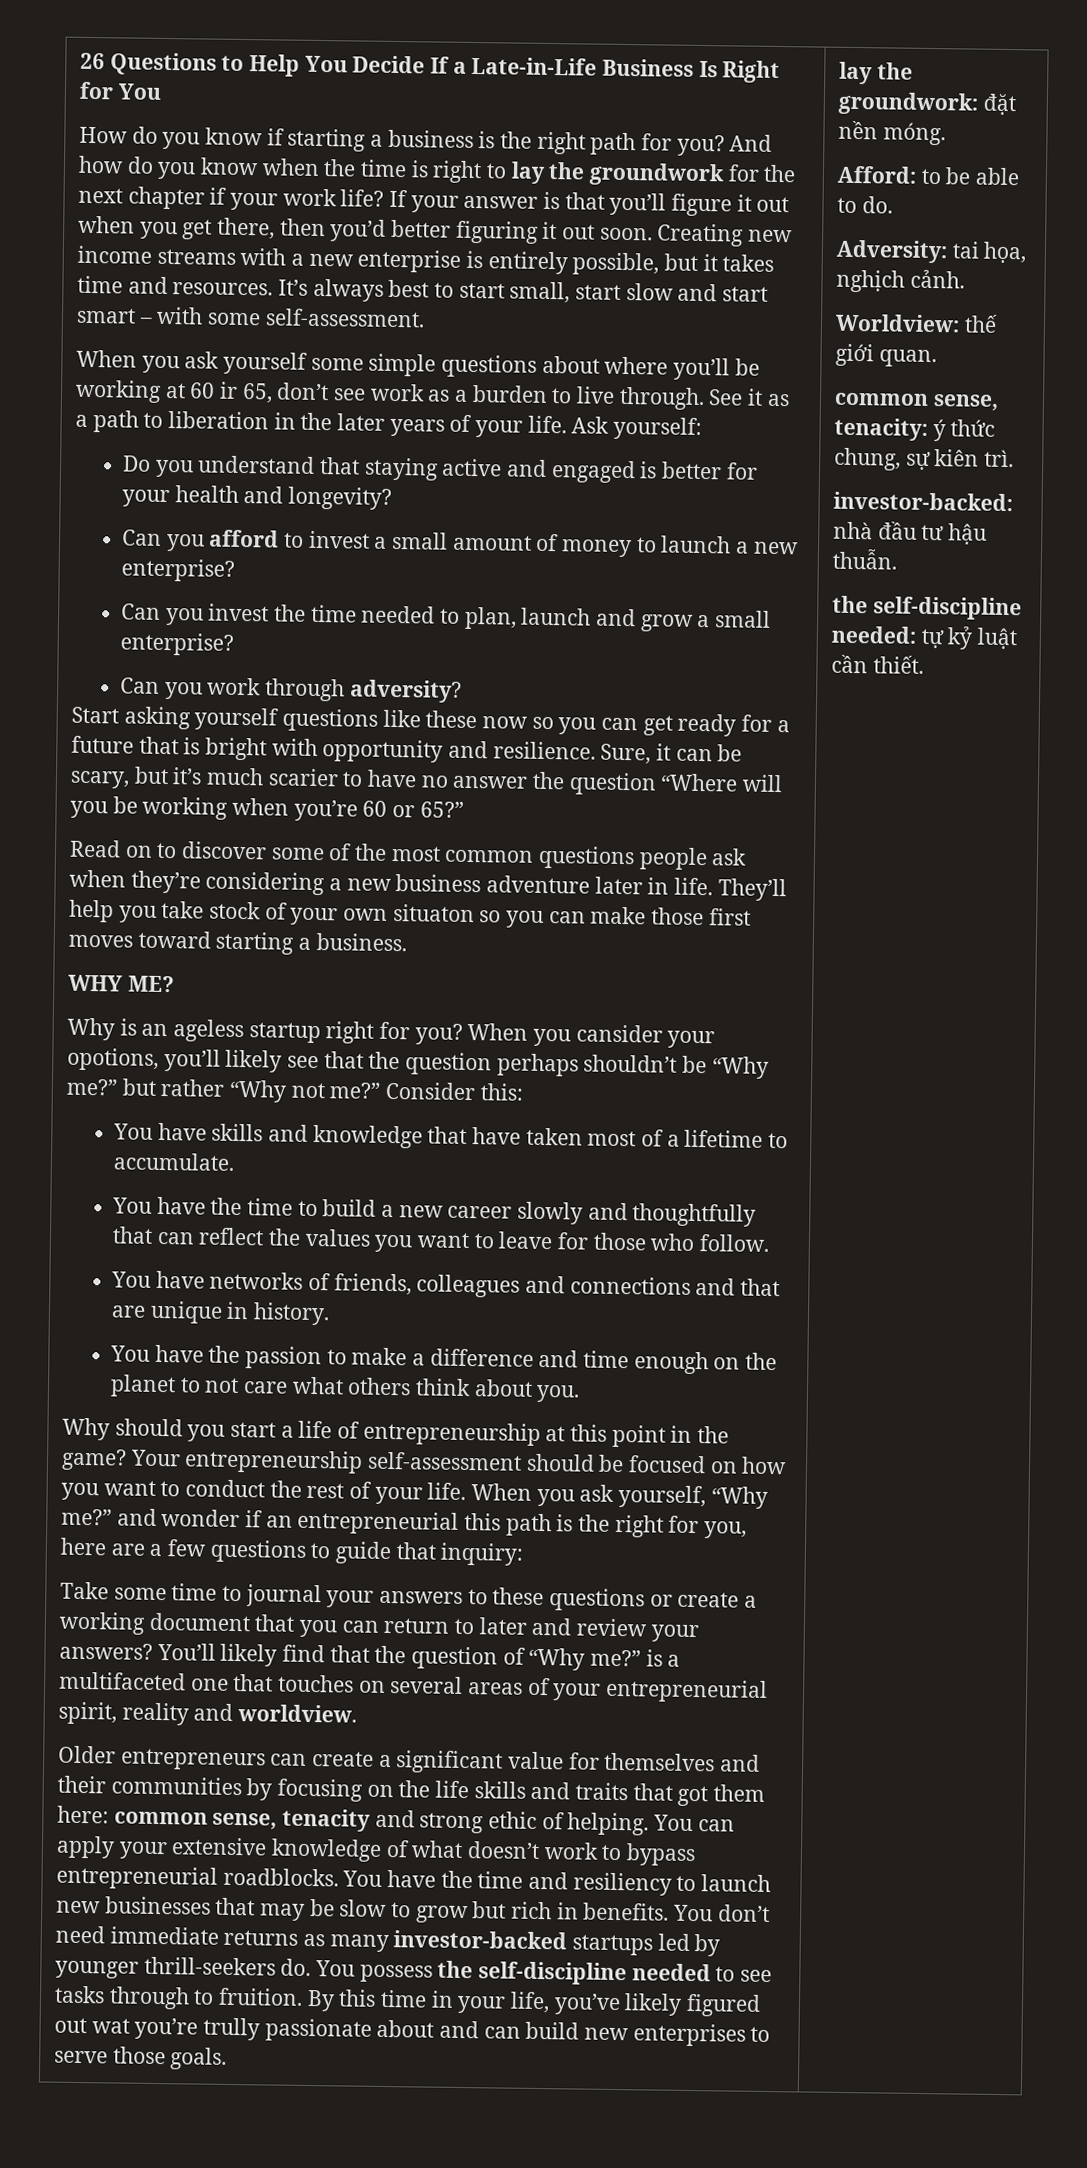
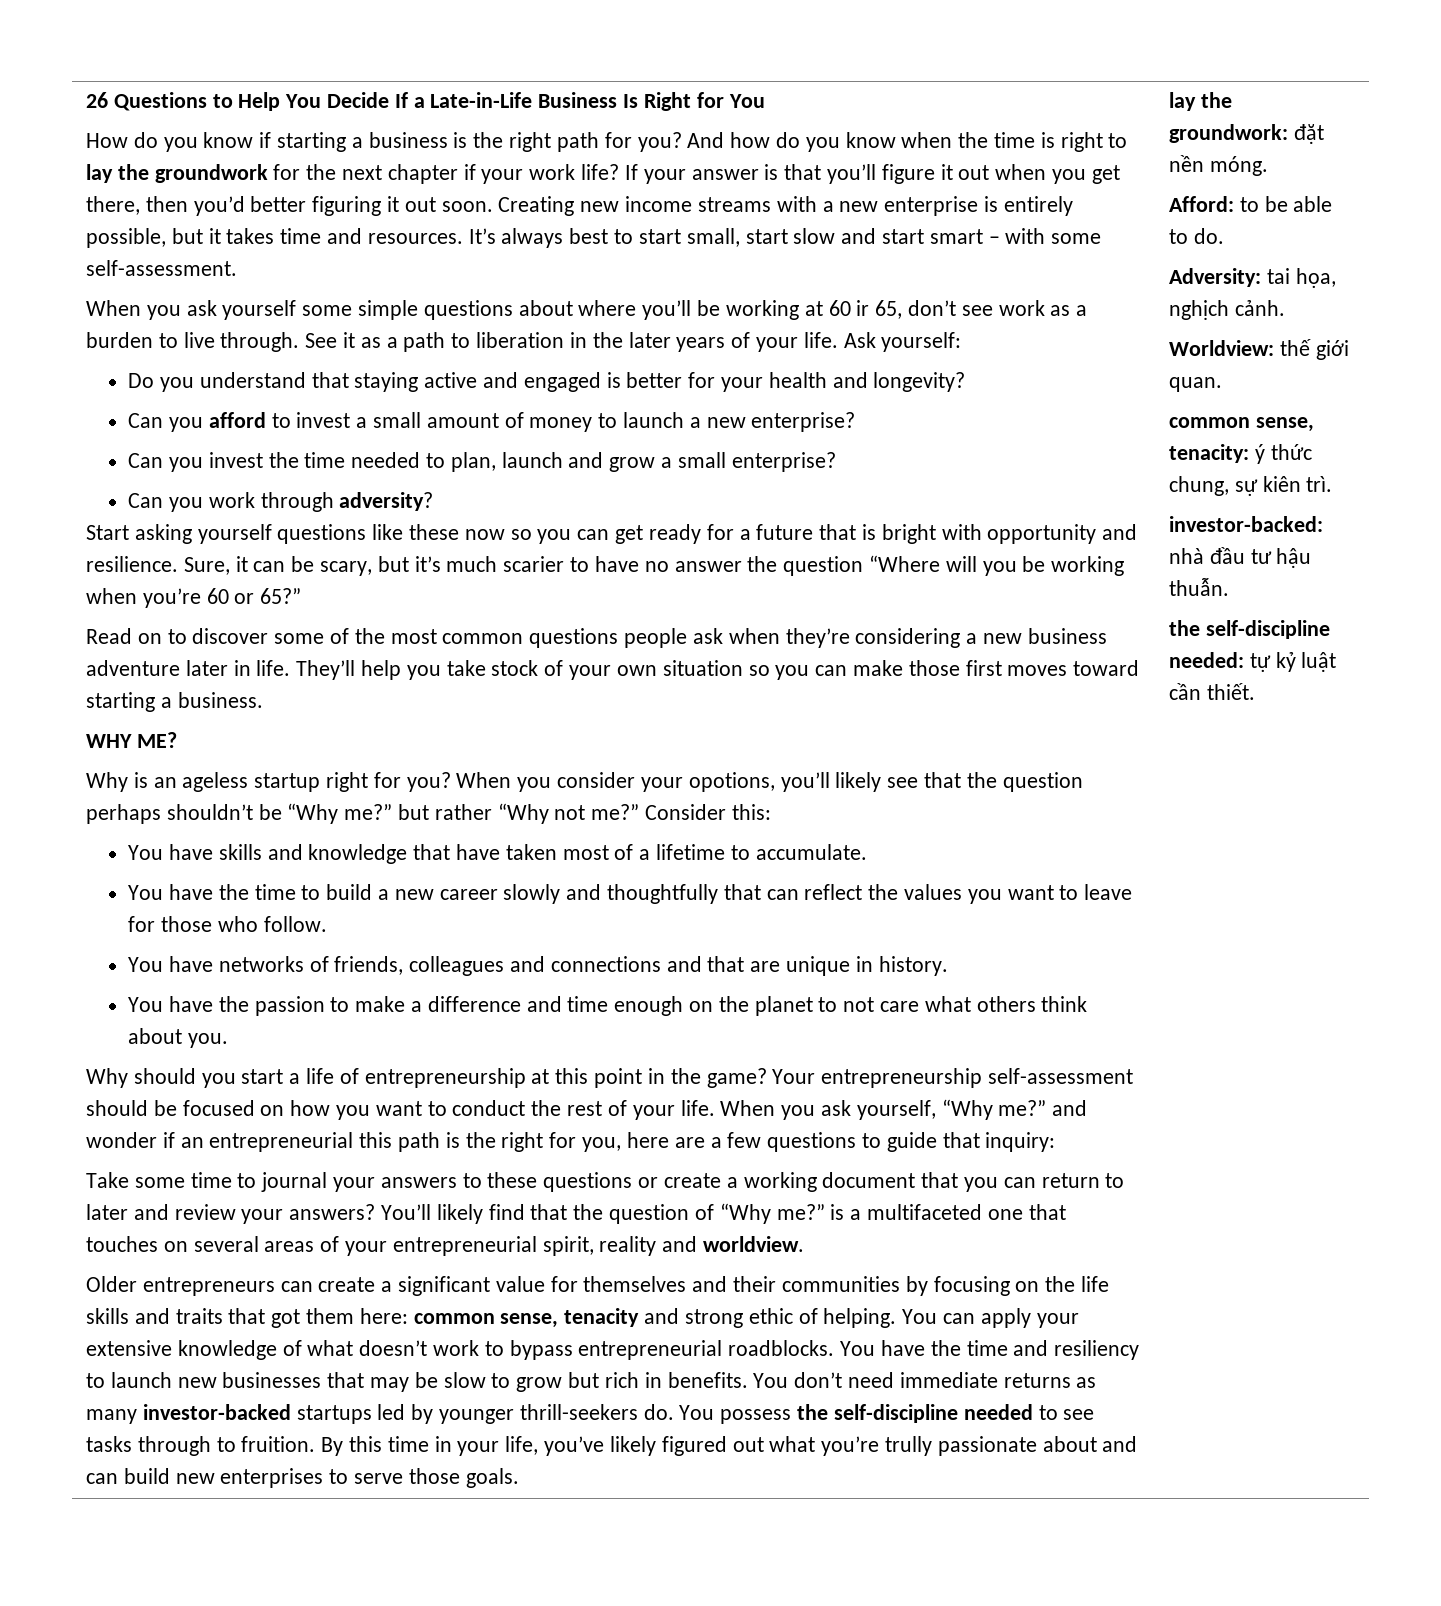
- They’ll help you take stock of your own situaton so you can make those first moves toward starting a business.
+ They’ll help you take stock of your own situation so you can make those first moves toward starting a business.
- When you cansider your opotions, you’ll likely see that the question perhaps shouldn’t be “Why me?” but rather “Why not me?”
+ When you consider your opotions, you’ll likely see that the question perhaps shouldn’t be “Why me?” but rather “Why not me?”
- By this time in your life, you’ve likely figured out wat you’re trully passionate about and can build new enterprises to serve those goals.
+ By this time in your life, you’ve likely figured out what you’re trully passionate about and can build new enterprises to serve those goals.

